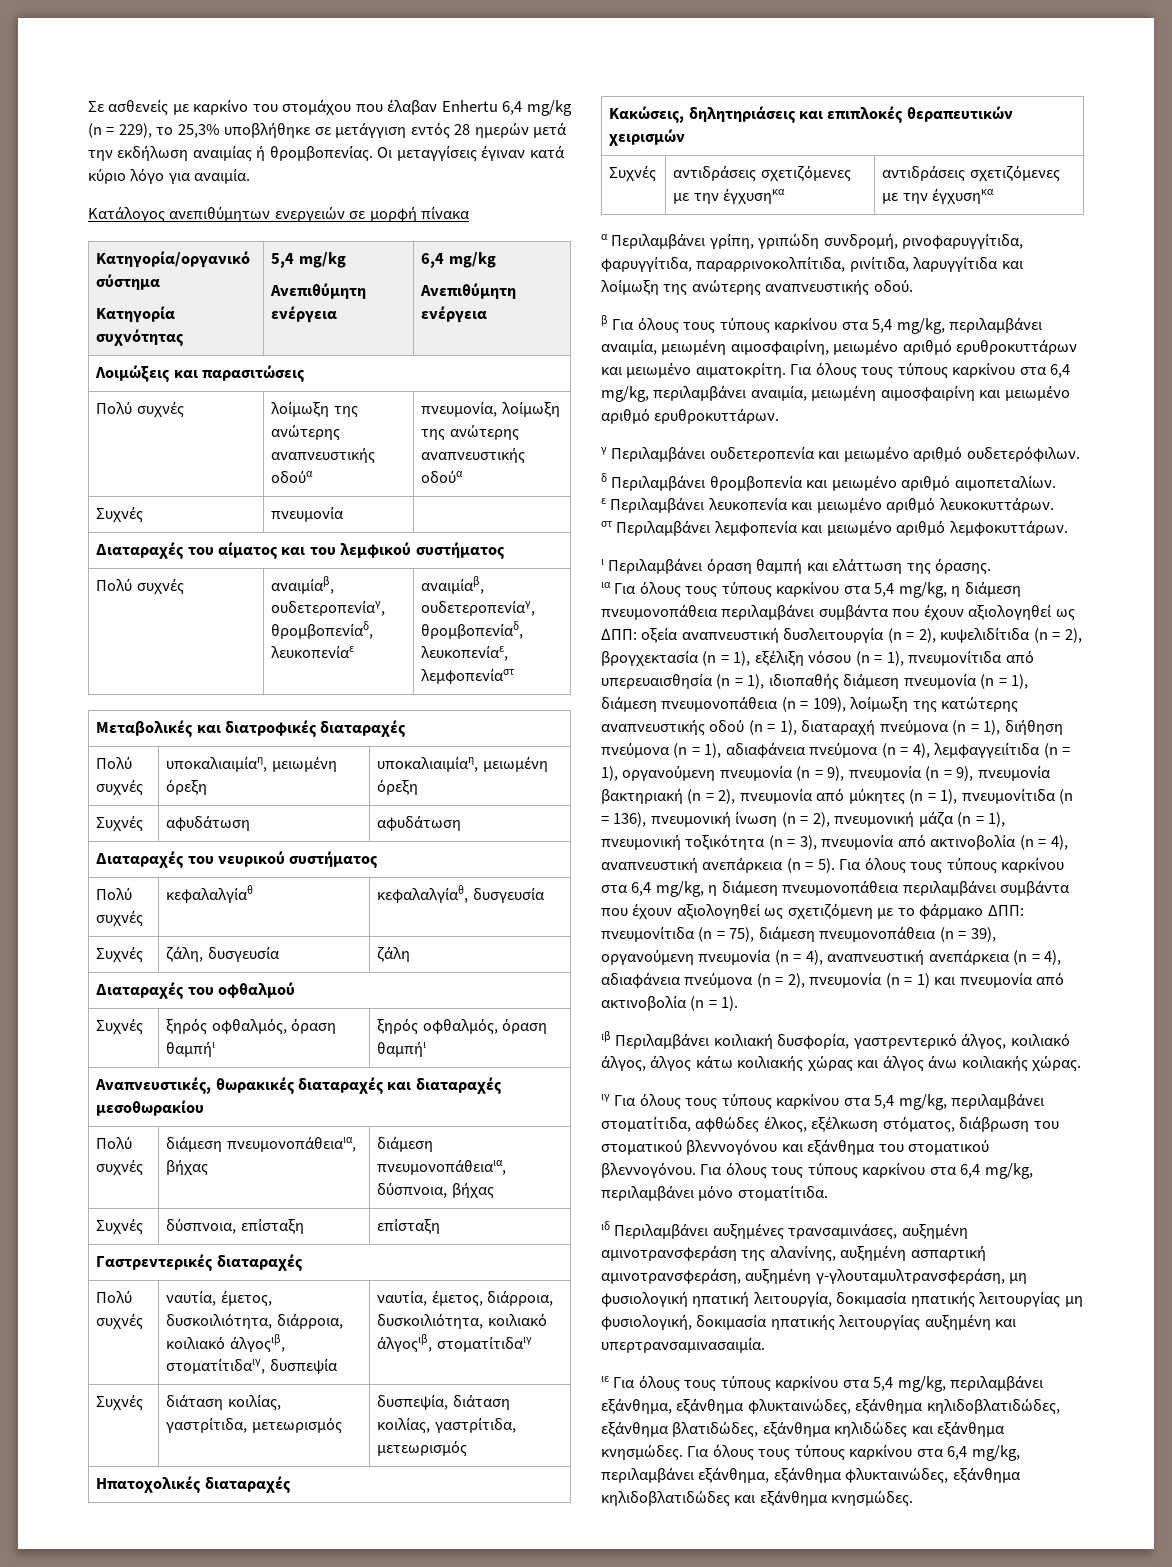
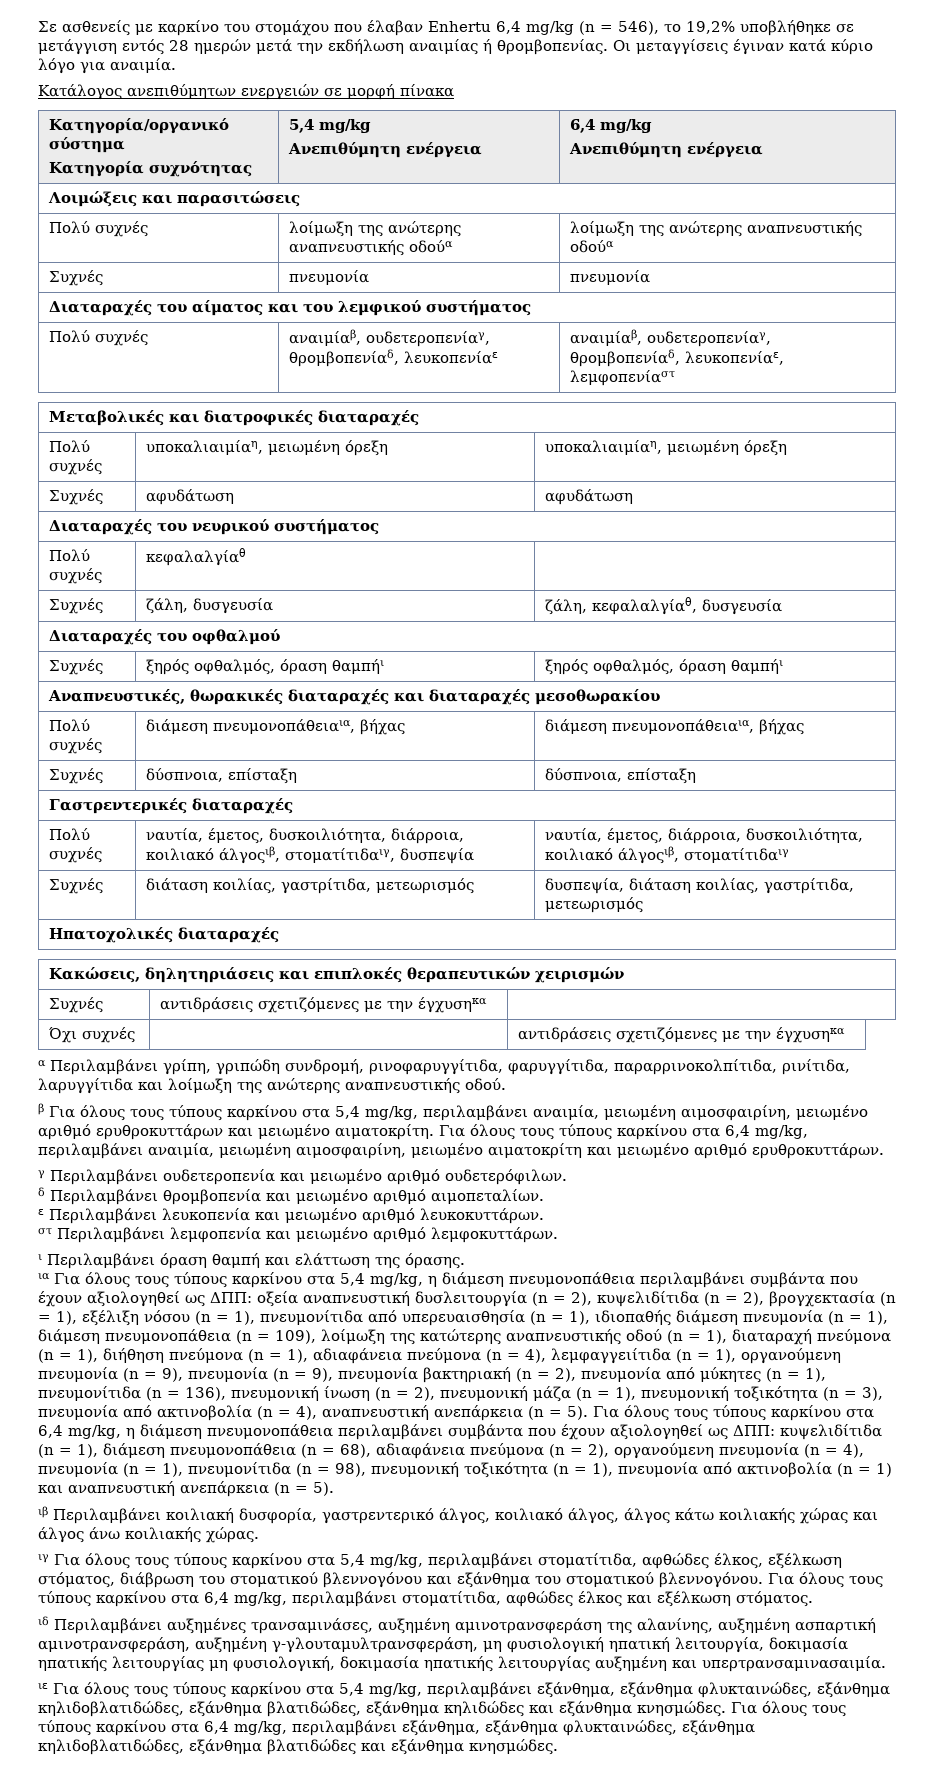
- Σε ασθενείς με καρκίνο του στομάχου που έλαβαν Enhertu 6,4 mg/kg (n = 229), το 25,3% υποβλήθηκε σε μετάγγιση εντός 28 ημερών μετά την εκδήλωση αναιμίας ή θρομβοπενίας.
+ Σε ασθενείς με καρκίνο του στομάχου που έλαβαν Enhertu 6,4 mg/kg (n = 546), το 19,2% υποβλήθηκε σε μετάγγιση εντός 28 ημερών μετά την εκδήλωση αναιμίας ή θρομβοπενίας.
- Πολύ συχνές | λοίμωξη της ανώτερης αναπνευστικής οδούα | πνευμονία, λοίμωξη της ανώτερης αναπνευστικής οδούα
+ Πολύ συχνές | λοίμωξη της ανώτερης αναπνευστικής οδούα | λοίμωξη της ανώτερης αναπνευστικής οδούα
- Συχνές | πνευμονία |
+ Συχνές | πνευμονία | πνευμονία
- Πολύ συχνές | κεφαλαλγίαθ | κεφαλαλγίαθ, δυσγευσία
+ Πολύ συχνές | κεφαλαλγίαθ |
- Συχνές | ζάλη, δυσγευσία | ζάλη
+ Συχνές | ζάλη, δυσγευσία | ζάλη, κεφαλαλγίαθ, δυσγευσία
- Πολύ συχνές | διάμεση πνευμονοπάθειαια, βήχας | διάμεση πνευμονοπάθειαια, δύσπνοια, βήχας
+ Πολύ συχνές | διάμεση πνευμονοπάθειαια, βήχας | διάμεση πνευμονοπάθειαια, βήχας
- Συχνές | δύσπνοια, επίσταξη | επίσταξη
+ Συχνές | δύσπνοια, επίσταξη | δύσπνοια, επίσταξη
- Συχνές | αντιδράσεις σχετιζόμενες με την έγχυσηκα | αντιδράσεις σχετιζόμενες με την έγχυσηκα
+ Συχνές | αντιδράσεις σχετιζόμενες με την έγχυσηκα |
+ Όχι συχνές | | αντιδράσεις σχετιζόμενες με την έγχυσηκα
- Για όλους τους τύπους καρκίνου στα 6,4 mg/kg, περιλαμβάνει αναιμία, μειωμένη αιμοσφαιρίνη και μειωμένο αριθμό ερυθροκυττάρων.
+ Για όλους τους τύπους καρκίνου στα 6,4 mg/kg, περιλαμβάνει αναιμία, μειωμένη αιμοσφαιρίνη, μειωμένο αιματοκρίτη και μειωμένο αριθμό ερυθροκυττάρων.
- Για όλους τους τύπους καρκίνου στα 6,4 mg/kg, η διάμεση πνευμονοπάθεια περιλαμβάνει συμβάντα που έχουν αξιολογηθεί ως σχετιζόμενη με το φάρμακο ΔΠΠ: πνευμονίτιδα (n = 75), διάμεση πνευμονοπάθεια (n = 39), οργανούμενη πνευμονία (n = 4), αναπνευστική ανεπάρκεια (n = 4), αδιαφάνεια πνεύμονα (n = 2), πνευμονία (n = 1) και πνευμονία από ακτινοβολία (n = 1).
+ Για όλους τους τύπους καρκίνου στα 6,4 mg/kg, η διάμεση πνευμονοπάθεια περιλαμβάνει συμβάντα που έχουν αξιολογηθεί ως ΔΠΠ: κυψελιδίτιδα (n = 1), διάμεση πνευμονοπάθεια (n = 68), αδιαφάνεια πνεύμονα (n = 2), οργανούμενη πνευμονία (n = 4), πνευμονία (n = 1), πνευμονίτιδα (n = 98), πνευμονική τοξικότητα (n = 1), πνευμονία από ακτινοβολία (n = 1) και αναπνευστική ανεπάρκεια (n = 5).
- Για όλους τους τύπους καρκίνου στα 6,4 mg/kg, περιλαμβάνει μόνο στοματίτιδα.
+ Για όλους τους τύπους καρκίνου στα 6,4 mg/kg, περιλαμβάνει στοματίτιδα, αφθώδες έλκος και εξέλκωση στόματος.
- Για όλους τους τύπους καρκίνου στα 6,4 mg/kg, περιλαμβάνει εξάνθημα, εξάνθημα φλυκταινώδες, εξάνθημα κηλιδοβλατιδώδες και εξάνθημα κνησμώδες.
+ Για όλους τους τύπους καρκίνου στα 6,4 mg/kg, περιλαμβάνει εξάνθημα, εξάνθημα φλυκταινώδες, εξάνθημα κηλιδοβλατιδώδες, εξάνθημα βλατιδώδες και εξάνθημα κνησμώδες.

